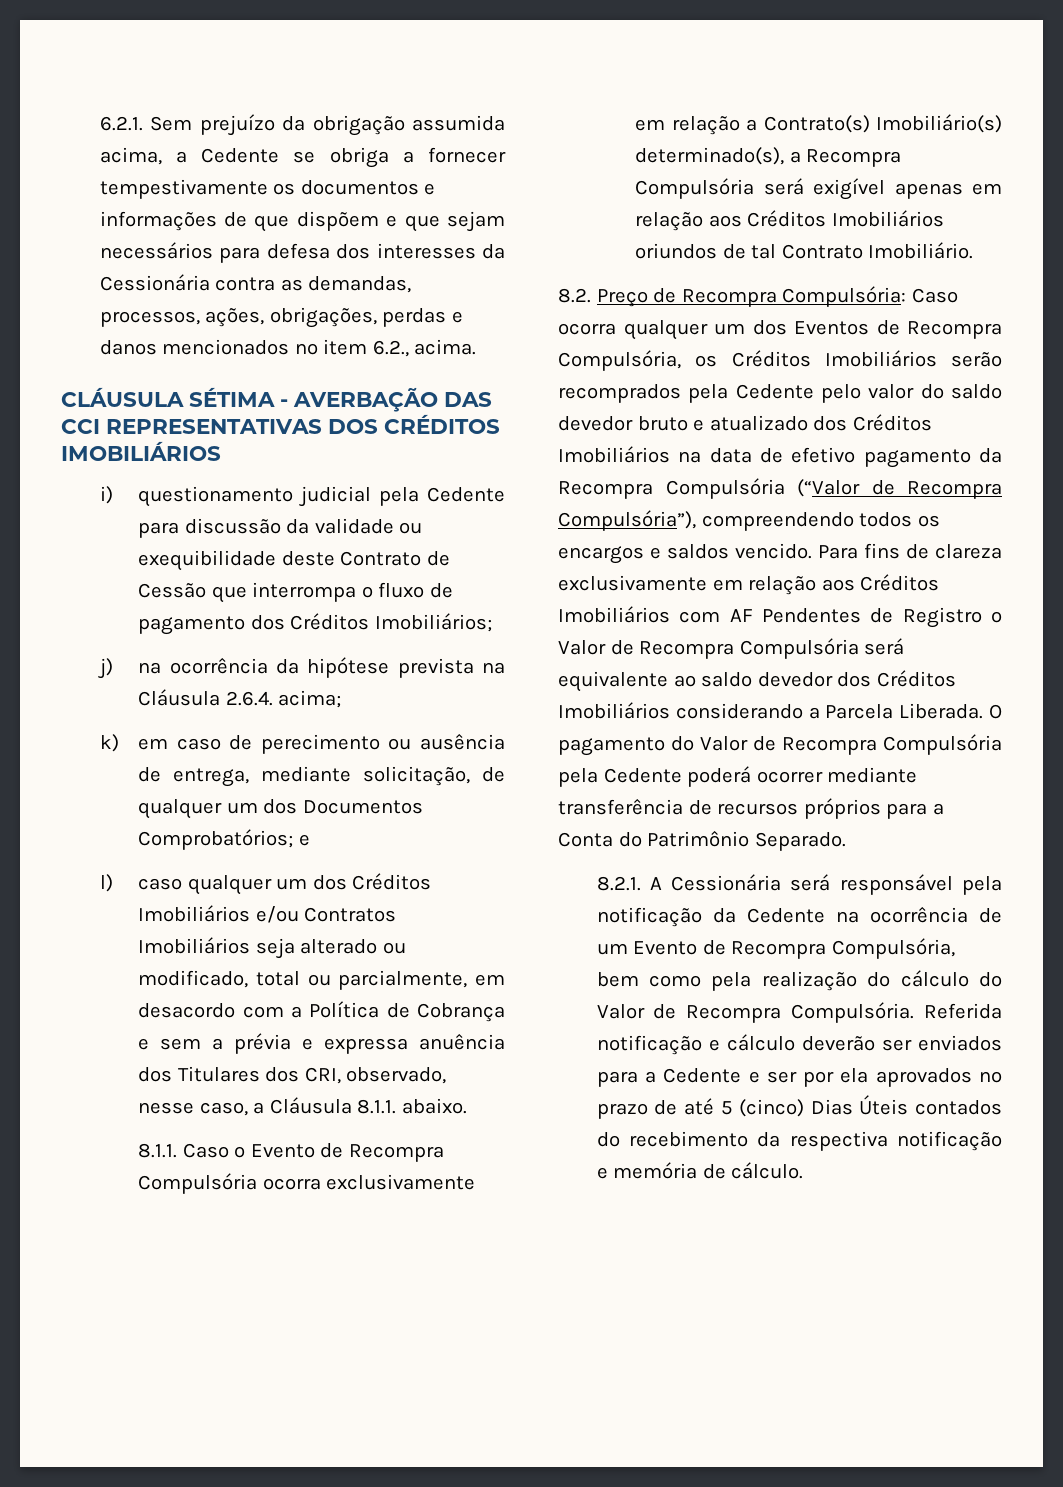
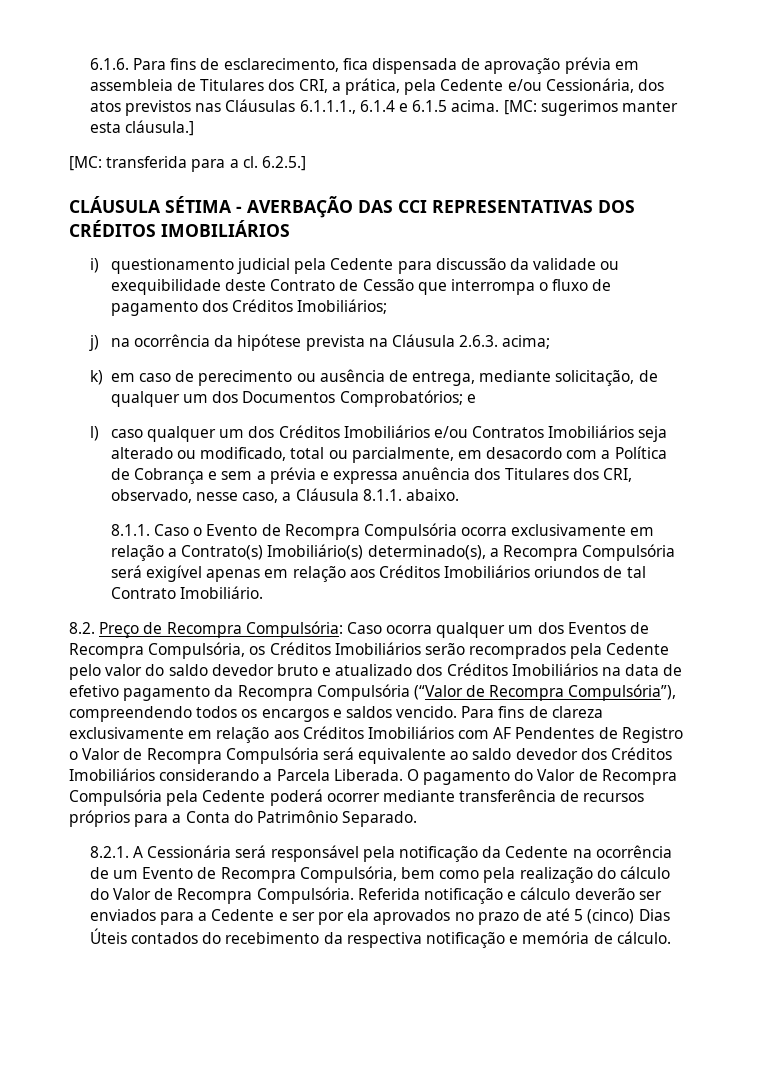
- 6.2.1. Sem prejuízo da obrigação assumida acima, a Cedente se obriga a fornecer tempestivamente os documentos e informações de que dispõem e que sejam necessários para defesa dos interesses da Cessionária contra as demandas, processos, ações, obrigações, perdas e danos mencionados no item 6.2., acima.
+ 6.1.6. Para fins de esclarecimento, fica dispensada de aprovação prévia em assembleia de Titulares dos CRI, a prática, pela Cedente e/ou Cessionária, dos atos previstos nas Cláusulas 6.1.1.1., 6.1.4 e 6.1.5 acima. [MC: sugerimos manter esta cláusula.]
+ [MC: transferida para a cl. 6.2.5.]
- j) na ocorrência da hipótese prevista na Cláusula 2.6.4. acima;
+ j) na ocorrência da hipótese prevista na Cláusula 2.6.3. acima;

